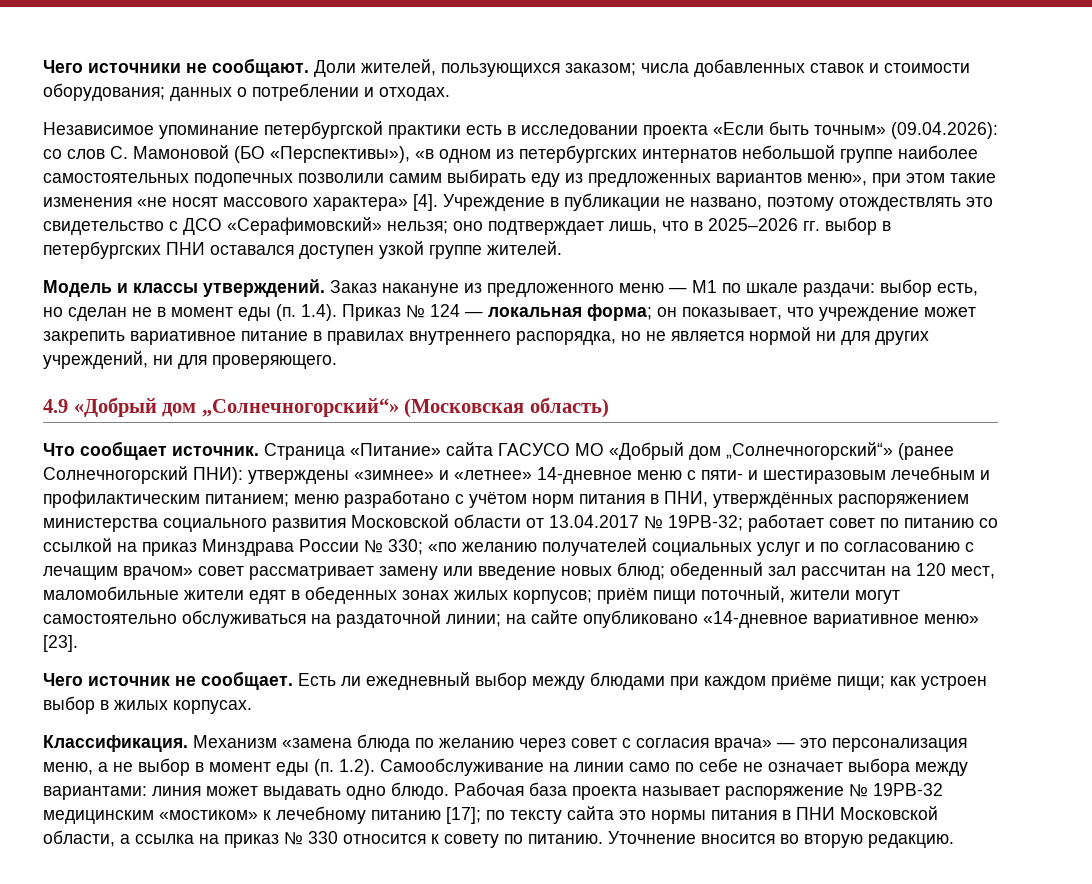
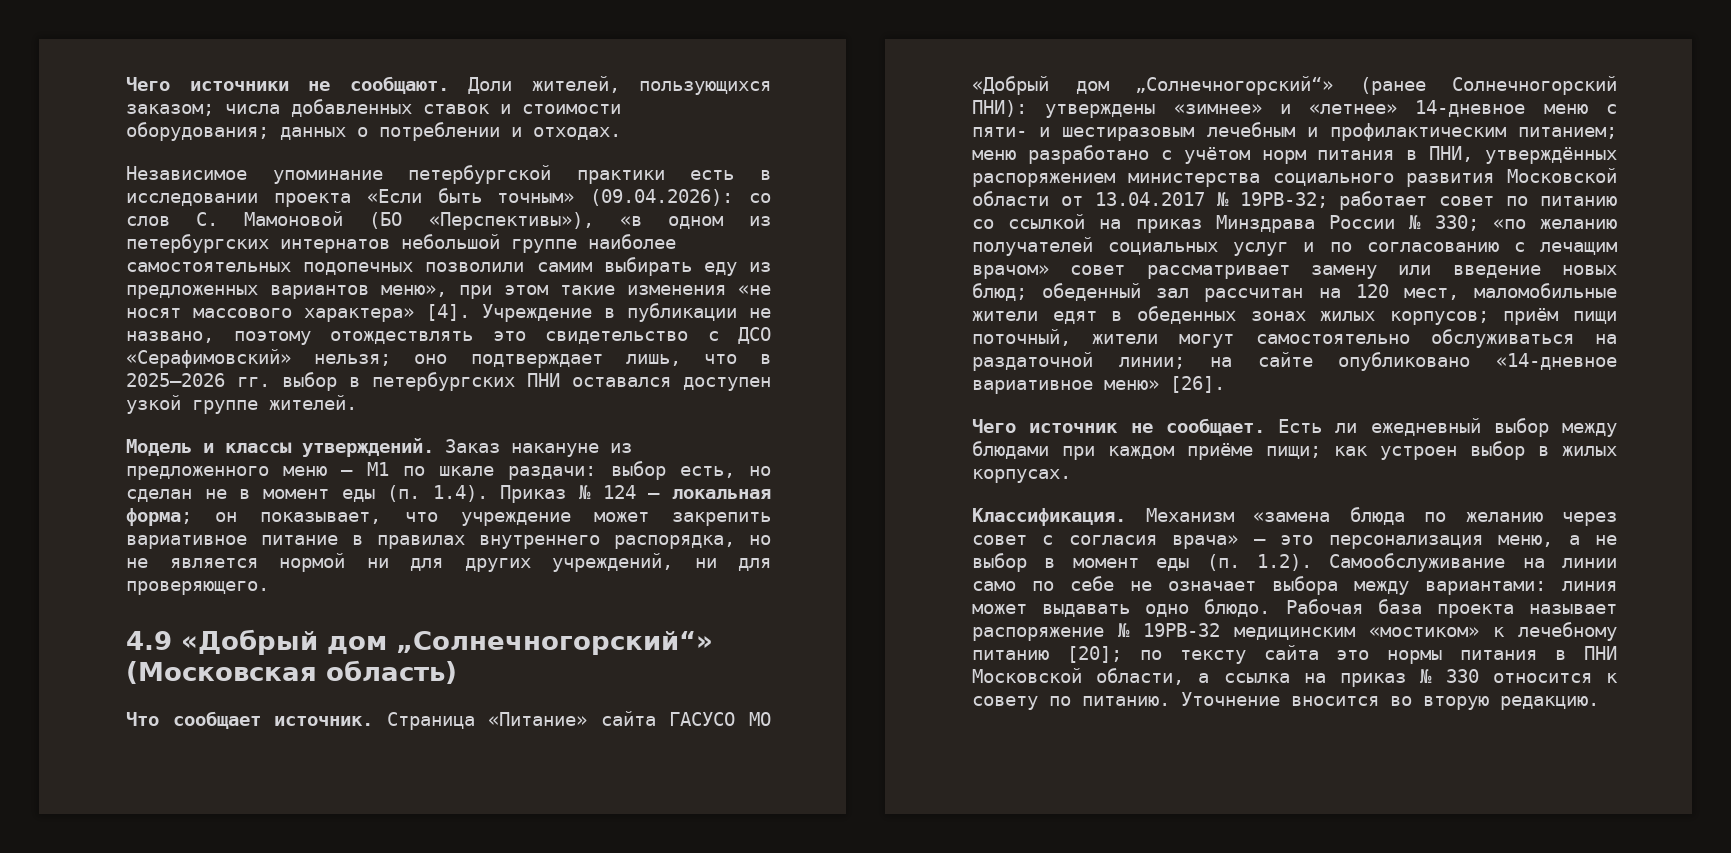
- на сайте опубликовано «14-дневное вариативное меню» [23].
+ на сайте опубликовано «14-дневное вариативное меню» [26].
- Рабочая база проекта называет распоряжение № 19РВ-32 медицинским «мостиком» к лечебному питанию [17]; по тексту сайта это нормы питания в ПНИ Московской области, а ссылка на приказ № 330 относится к совету по питанию.
+ Рабочая база проекта называет распоряжение № 19РВ-32 медицинским «мостиком» к лечебному питанию [20]; по тексту сайта это нормы питания в ПНИ Московской области, а ссылка на приказ № 330 относится к совету по питанию.

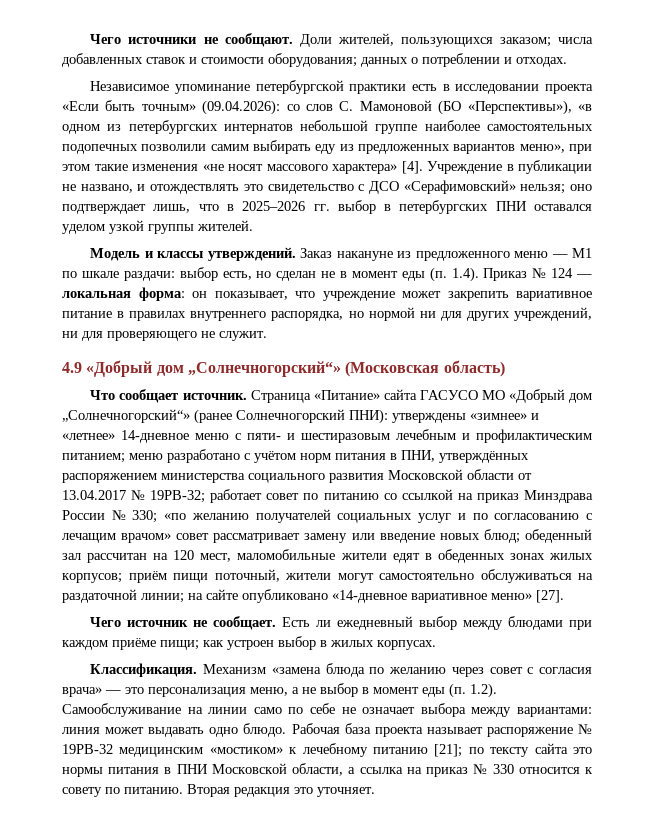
- Учреждение в публикации не названо, поэтому отождествлять это свидетельство с ДСО «Серафимовский» нельзя; оно подтверждает лишь, что в 2025–2026 гг. выбор в петербургских ПНИ оставался доступен узкой группе жителей.
+ Учреждение в публикации не названо, и отождествлять это свидетельство с ДСО «Серафимовский» нельзя; оно подтверждает лишь, что в 2025–2026 гг. выбор в петербургских ПНИ оставался уделом узкой группы жителей.
- Заказ накануне из предложенного меню — М1 по шкале раздачи: выбор есть, но сделан не в момент еды (п. 1.4). Приказ № 124 — локальная форма; он показывает, что учреждение может закрепить вариативное питание в правилах внутреннего распорядка, но не является нормой ни для других учреждений, ни для проверяющего.
+ Заказ накануне из предложенного меню — М1 по шкале раздачи: выбор есть, но сделан не в момент еды (п. 1.4). Приказ № 124 — локальная форма: он показывает, что учреждение может закрепить вариативное питание в правилах внутреннего распорядка, но нормой ни для других учреждений, ни для проверяющего не служит.
- на сайте опубликовано «14-дневное вариативное меню» [26].
+ на сайте опубликовано «14-дневное вариативное меню» [27].
- Рабочая база проекта называет распоряжение № 19РВ-32 медицинским «мостиком» к лечебному питанию [20]; по тексту сайта это нормы питания в ПНИ Московской области, а ссылка на приказ № 330 относится к совету по питанию.
+ Рабочая база проекта называет распоряжение № 19РВ-32 медицинским «мостиком» к лечебному питанию [21]; по тексту сайта это нормы питания в ПНИ Московской области, а ссылка на приказ № 330 относится к совету по питанию.
- Уточнение вносится во вторую редакцию.
+ Вторая редакция это уточняет.

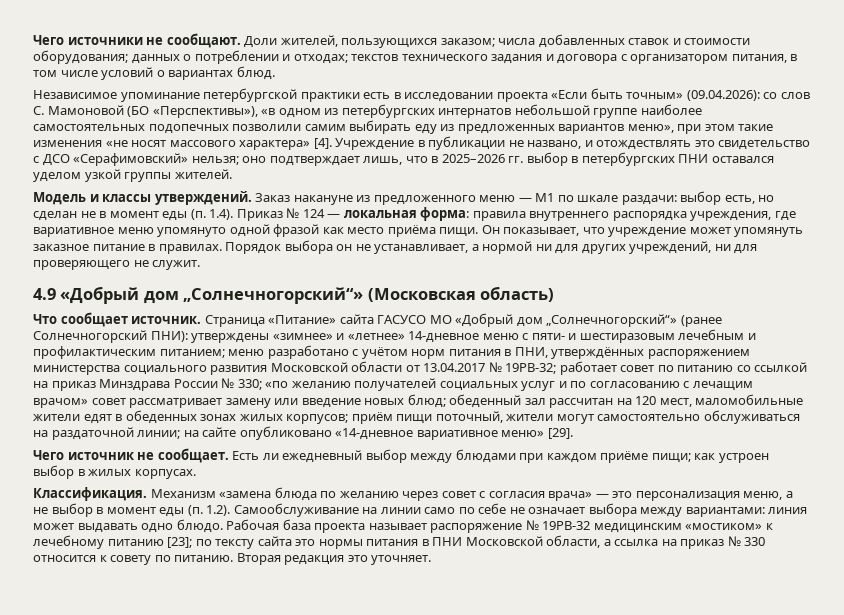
- Доли жителей, пользующихся заказом; числа добавленных ставок и стоимости оборудования; данных о потреблении и отходах.
+ Доли жителей, пользующихся заказом; числа добавленных ставок и стоимости оборудования; данных о потреблении и отходах; текстов технического задания и договора с организатором питания, в том числе условий о вариантах блюд.
- Заказ накануне из предложенного меню — М1 по шкале раздачи: выбор есть, но сделан не в момент еды (п. 1.4). Приказ № 124 — локальная форма: он показывает, что учреждение может закрепить вариативное питание в правилах внутреннего распорядка, но нормой ни для других учреждений, ни для проверяющего не служит.
+ Заказ накануне из предложенного меню — М1 по шкале раздачи: выбор есть, но сделан не в момент еды (п. 1.4). Приказ № 124 — локальная форма: правила внутреннего распорядка учреждения, где вариативное меню упомянуто одной фразой как место приёма пищи. Он показывает, что учреждение может упомянуть заказное питание в правилах. Порядок выбора он не устанавливает, а нормой ни для других учреждений, ни для проверяющего не служит.
- на сайте опубликовано «14-дневное вариативное меню» [27].
+ на сайте опубликовано «14-дневное вариативное меню» [29].
- Рабочая база проекта называет распоряжение № 19РВ-32 медицинским «мостиком» к лечебному питанию [21]; по тексту сайта это нормы питания в ПНИ Московской области, а ссылка на приказ № 330 относится к совету по питанию.
+ Рабочая база проекта называет распоряжение № 19РВ-32 медицинским «мостиком» к лечебному питанию [23]; по тексту сайта это нормы питания в ПНИ Московской области, а ссылка на приказ № 330 относится к совету по питанию.

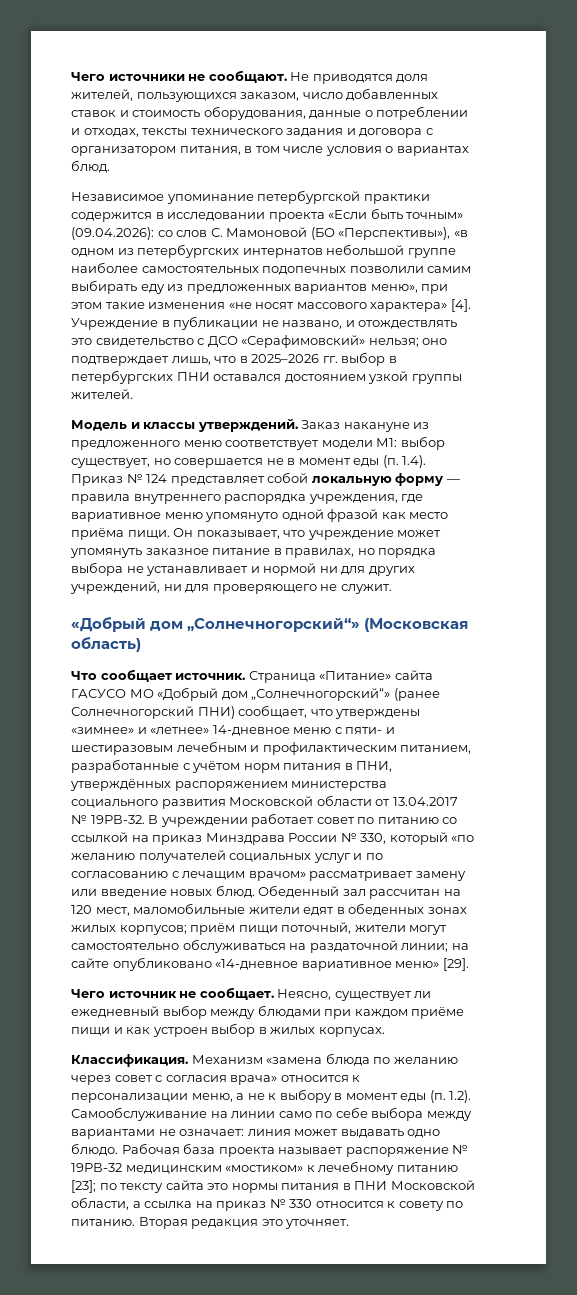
- Доли жителей, пользующихся заказом; числа добавленных ставок и стоимости оборудования; данных о потреблении и отходах; текстов технического задания и договора с организатором питания, в том числе условий о вариантах блюд.
+ Не приводятся доля жителей, пользующихся заказом, число добавленных ставок и стоимость оборудования, данные о потреблении и отходах, тексты технического задания и договора с организатором питания, в том числе условия о вариантах блюд.
- Независимое упоминание петербургской практики есть в исследовании проекта «Если быть точным» (09.04.2026): со слов С. Мамоновой (БО «Перспективы»), «в одном из петербургских интернатов небольшой группе наиболее самостоятельных подопечных позволили самим выбирать еду из предложенных вариантов меню», при этом такие изменения «не носят массового характера» [4].
+ Независимое упоминание петербургской практики содержится в исследовании проекта «Если быть точным» (09.04.2026): со слов С. Мамоновой (БО «Перспективы»), «в одном из петербургских интернатов небольшой группе наиболее самостоятельных подопечных позволили самим выбирать еду из предложенных вариантов меню», при этом такие изменения «не носят массового характера» [4].
- Учреждение в публикации не названо, и отождествлять это свидетельство с ДСО «Серафимовский» нельзя; оно подтверждает лишь, что в 2025–2026 гг. выбор в петербургских ПНИ оставался уделом узкой группы жителей.
+ Учреждение в публикации не названо, и отождествлять это свидетельство с ДСО «Серафимовский» нельзя; оно подтверждает лишь, что в 2025–2026 гг. выбор в петербургских ПНИ оставался достоянием узкой группы жителей.
- Заказ накануне из предложенного меню — М1 по шкале раздачи: выбор есть, но сделан не в момент еды (п. 1.4). Приказ № 124 — локальная форма: правила внутреннего распорядка учреждения, где вариативное меню упомянуто одной фразой как место приёма пищи.
+ Заказ накануне из предложенного меню соответствует модели М1: выбор существует, но совершается не в момент еды (п. 1.4). Приказ № 124 представляет собой локальную форму — правила внутреннего распорядка учреждения, где вариативное меню упомянуто одной фразой как место приёма пищи.
- Он показывает, что учреждение может упомянуть заказное питание в правилах. Порядок выбора он не устанавливает, а нормой ни для других учреждений, ни для проверяющего не служит.
+ Он показывает, что учреждение может упомянуть заказное питание в правилах, но порядка выбора не устанавливает и нормой ни для других учреждений, ни для проверяющего не служит.
- 4.9 «Добрый дом „Солнечногорский“» (Московская область)
+ «Добрый дом „Солнечногорский“» (Московская область)
- Страница «Питание» сайта ГАСУСО МО «Добрый дом „Солнечногорский“» (ранее Солнечногорский ПНИ): утверждены «зимнее» и «летнее» 14-дневное меню с пяти- и шестиразовым лечебным и профилактическим питанием; меню разработано с учётом норм питания в ПНИ, утверждённых распоряжением министерства социального развития Московской области от 13.04.2017 № 19РВ-32; работает совет по питанию со ссылкой на приказ Минздрава России № 330; «по желанию получателей социальных услуг и по согласованию с лечащим врачом» совет рассматривает замену или введение новых блюд; обеденный зал рассчитан на 120 мест, маломобильные жители едят в обеденных зонах жилых корпусов;
+ Страница «Питание» сайта ГАСУСО МО «Добрый дом „Солнечногорский“» (ранее Солнечногорский ПНИ) сообщает, что утверждены «зимнее» и «летнее» 14-дневное меню с пяти- и шестиразовым лечебным и профилактическим питанием, разработанные с учётом норм питания в ПНИ, утверждённых распоряжением министерства социального развития Московской области от 13.04.2017 № 19РВ-32. В учреждении работает совет по питанию со ссылкой на приказ Минздрава России № 330, который «по желанию получателей социальных услуг и по согласованию с лечащим врачом» рассматривает замену или введение новых блюд. Обеденный зал рассчитан на 120 мест, маломобильные жители едят в обеденных зонах жилых корпусов;
- Есть ли ежедневный выбор между блюдами при каждом приёме пищи; как устроен выбор в жилых корпусах.
+ Неясно, существует ли ежедневный выбор между блюдами при каждом приёме пищи и как устроен выбор в жилых корпусах.
- Механизм «замена блюда по желанию через совет с согласия врача» — это персонализация меню, а не выбор в момент еды (п. 1.2). Самообслуживание на линии само по себе не означает выбора между вариантами: линия может выдавать одно блюдо.
+ Механизм «замена блюда по желанию через совет с согласия врача» относится к персонализации меню, а не к выбору в момент еды (п. 1.2). Самообслуживание на линии само по себе выбора между вариантами не означает: линия может выдавать одно блюдо.

